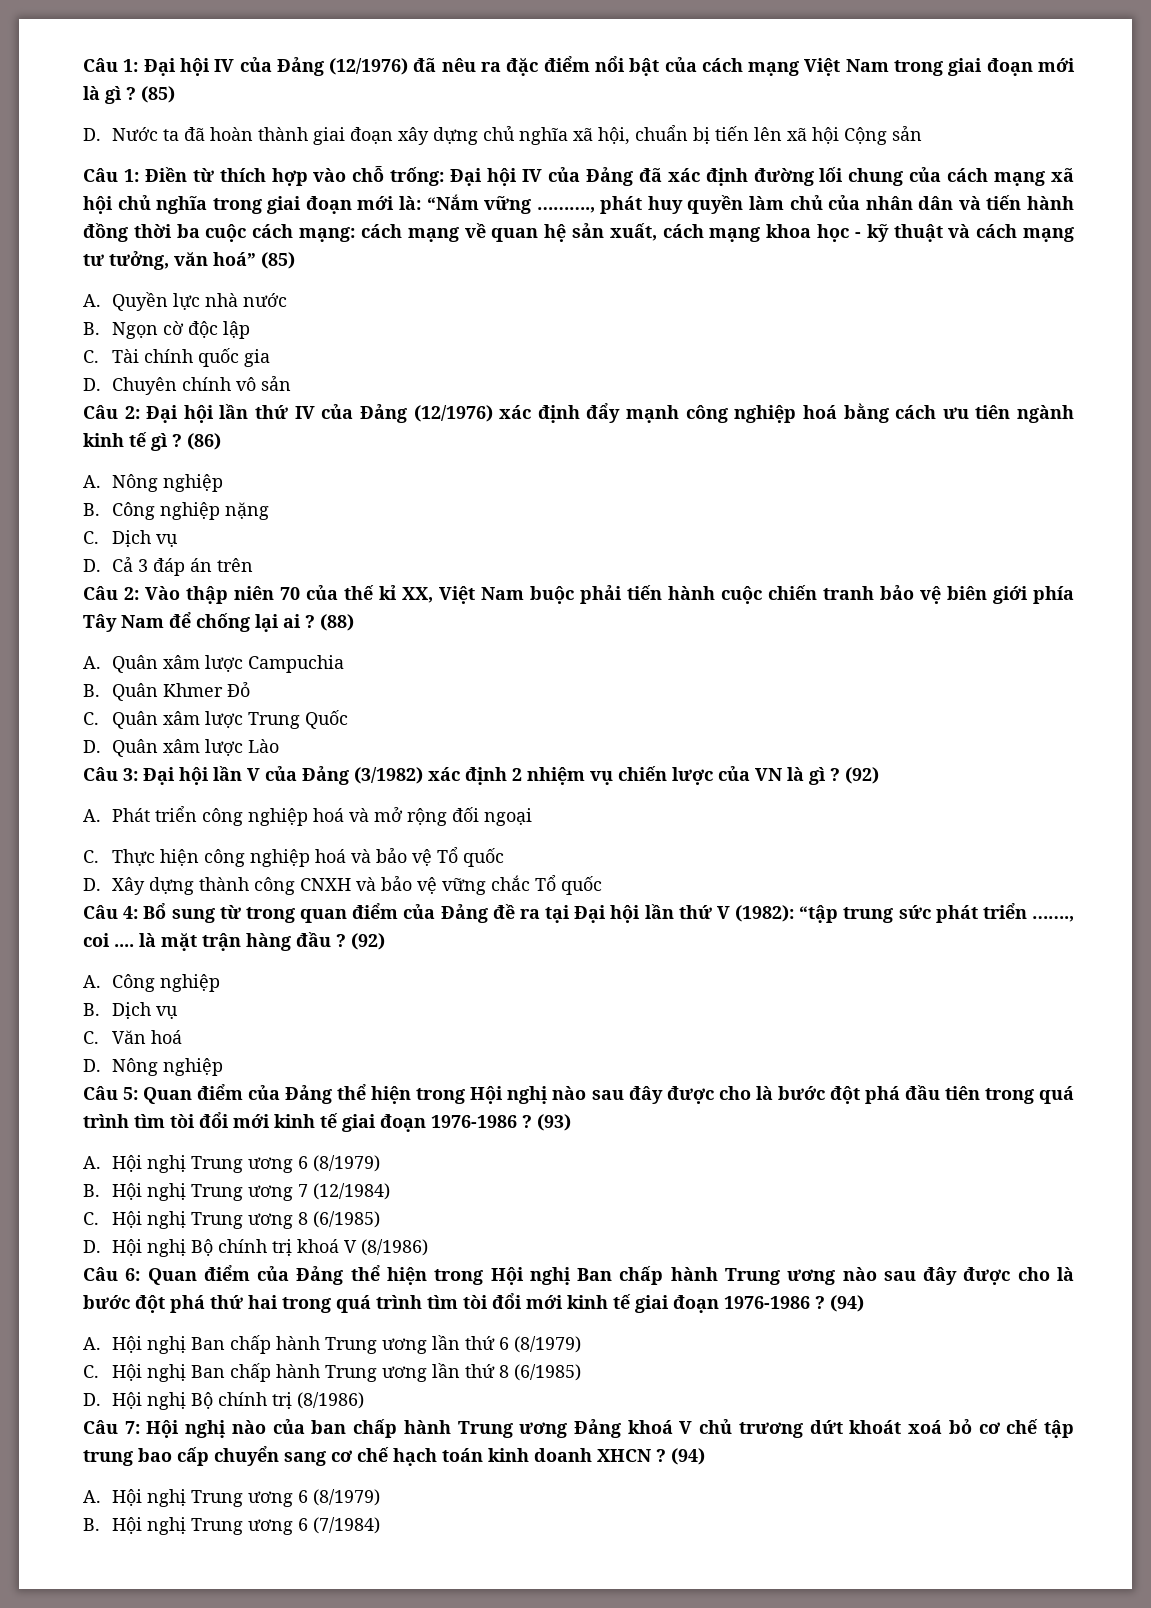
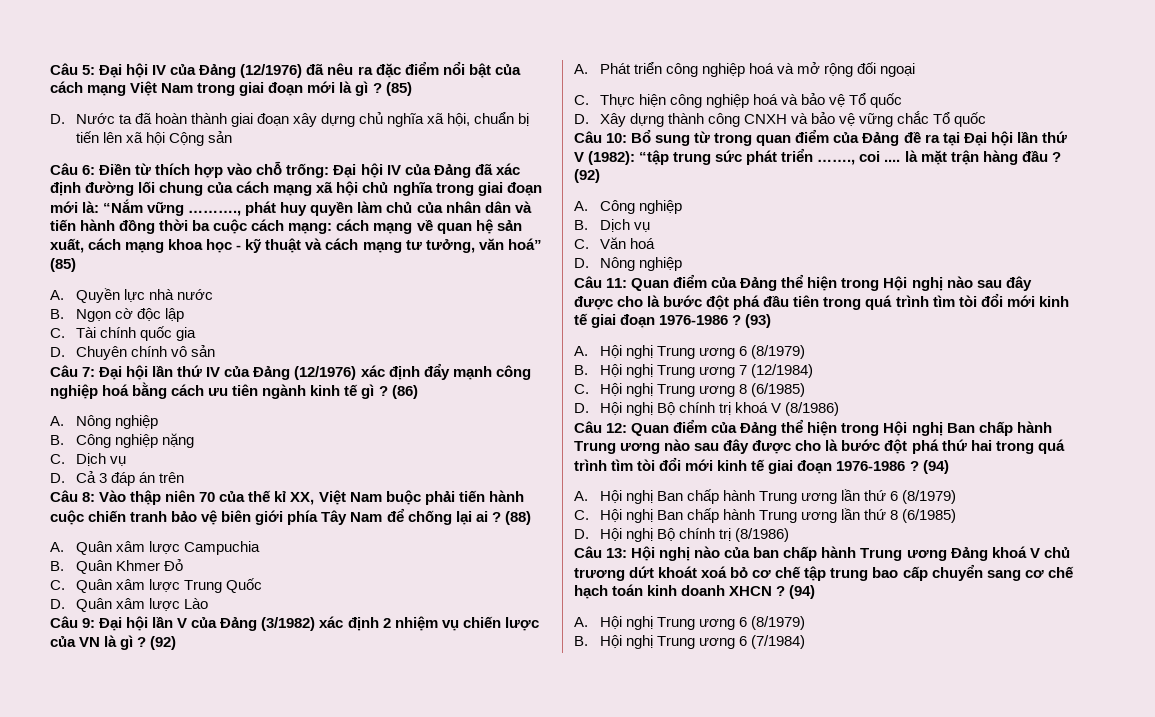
- Câu 1: Đại hội IV của Đảng (12/1976) đã nêu ra đặc điểm nổi bật của cách mạng Việt Nam trong giai đoạn mới là gì ?
+ Câu 5: Đại hội IV của Đảng (12/1976) đã nêu ra đặc điểm nổi bật của cách mạng Việt Nam trong giai đoạn mới là gì ?
  D. Nước ta đã hoàn thành giai đoạn xây dựng chủ nghĩa xã hội, chuẩn bị tiến lên xã hội Cộng sản
- Câu 1:
+ Câu 6:
- Câu 2: Đại hội lần thứ IV của Đảng (12/1976) xác định đẩy mạnh công nghiệp hoá bằng cách ưu tiên ngành kinh tế gì ?
+ Câu 7: Đại hội lần thứ IV của Đảng (12/1976) xác định đẩy mạnh công nghiệp hoá bằng cách ưu tiên ngành kinh tế gì ?
- Câu 2: Vào thập niên 70 của thế kỉ XX, Việt Nam buộc phải tiến hành cuộc chiến tranh bảo vệ biên giới phía Tây Nam để chống lại ai ?
+ Câu 8: Vào thập niên 70 của thế kỉ XX, Việt Nam buộc phải tiến hành cuộc chiến tranh bảo vệ biên giới phía Tây Nam để chống lại ai ?
- Câu 3: Đại hội lần V của Đảng (3/1982) xác định 2 nhiệm vụ chiến lược của VN là gì ?
+ Câu 9: Đại hội lần V của Đảng (3/1982) xác định 2 nhiệm vụ chiến lược của VN là gì ?
- Câu 4: Bổ sung từ trong quan điểm của Đảng đề ra tại Đại hội lần thứ V (1982): “tập trung sức phát triển ……., coi .... là mặt trận hàng đầu ?
+ Câu 10: Bổ sung từ trong quan điểm của Đảng đề ra tại Đại hội lần thứ V (1982): “tập trung sức phát triển ……., coi .... là mặt trận hàng đầu ?
- Câu 5: Quan điểm của Đảng thể hiện trong Hội nghị nào sau đây được cho là bước đột phá đầu tiên trong quá trình tìm tòi đổi mới kinh tế giai đoạn 1976-1986 ?
+ Câu 11: Quan điểm của Đảng thể hiện trong Hội nghị nào sau đây được cho là bước đột phá đầu tiên trong quá trình tìm tòi đổi mới kinh tế giai đoạn 1976-1986 ?
- Câu 6: Quan điểm của Đảng thể hiện trong Hội nghị Ban chấp hành Trung ương nào sau đây được cho là bước đột phá thứ hai trong quá trình tìm tòi đổi mới kinh tế giai đoạn 1976-1986 ?
+ Câu 12: Quan điểm của Đảng thể hiện trong Hội nghị Ban chấp hành Trung ương nào sau đây được cho là bước đột phá thứ hai trong quá trình tìm tòi đổi mới kinh tế giai đoạn 1976-1986 ?
- Câu 7: Hội nghị nào của ban chấp hành Trung ương Đảng khoá V chủ trương dứt khoát xoá bỏ cơ chế tập trung bao cấp chuyển sang cơ chế hạch toán kinh doanh XHCN ?
+ Câu 13: Hội nghị nào của ban chấp hành Trung ương Đảng khoá V chủ trương dứt khoát xoá bỏ cơ chế tập trung bao cấp chuyển sang cơ chế hạch toán kinh doanh XHCN ?

